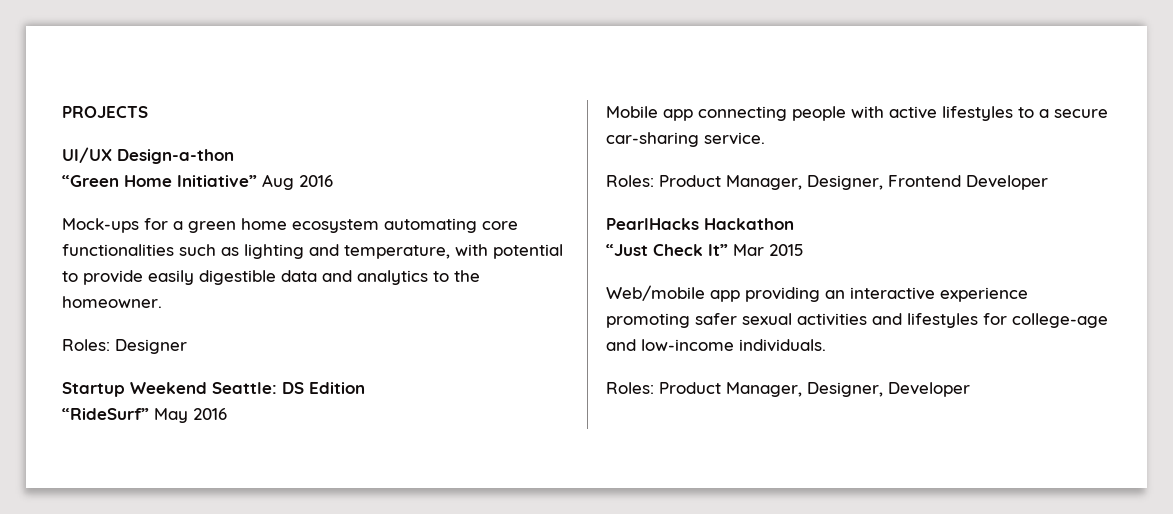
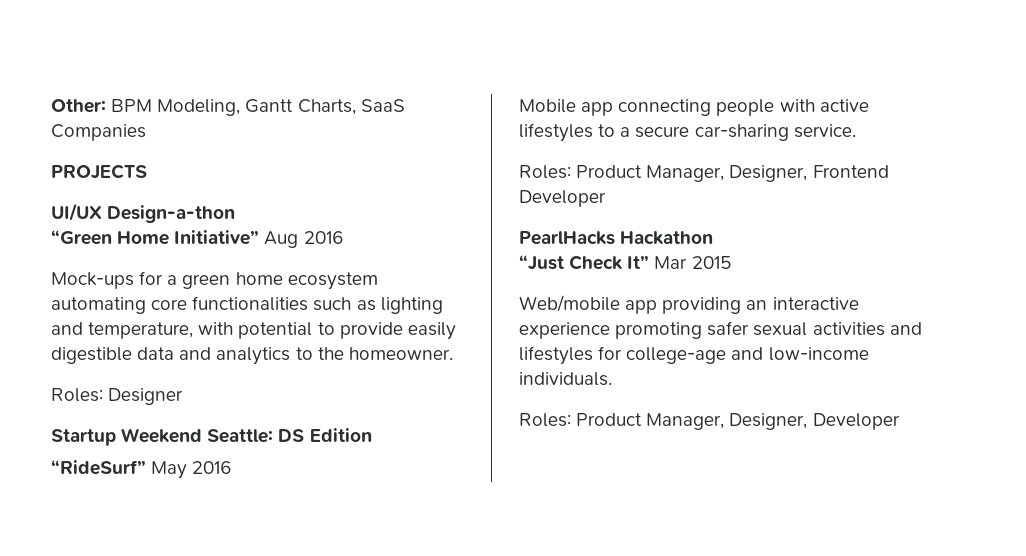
+ Other: BPM Modeling, Gantt Charts, SaaS Companies

